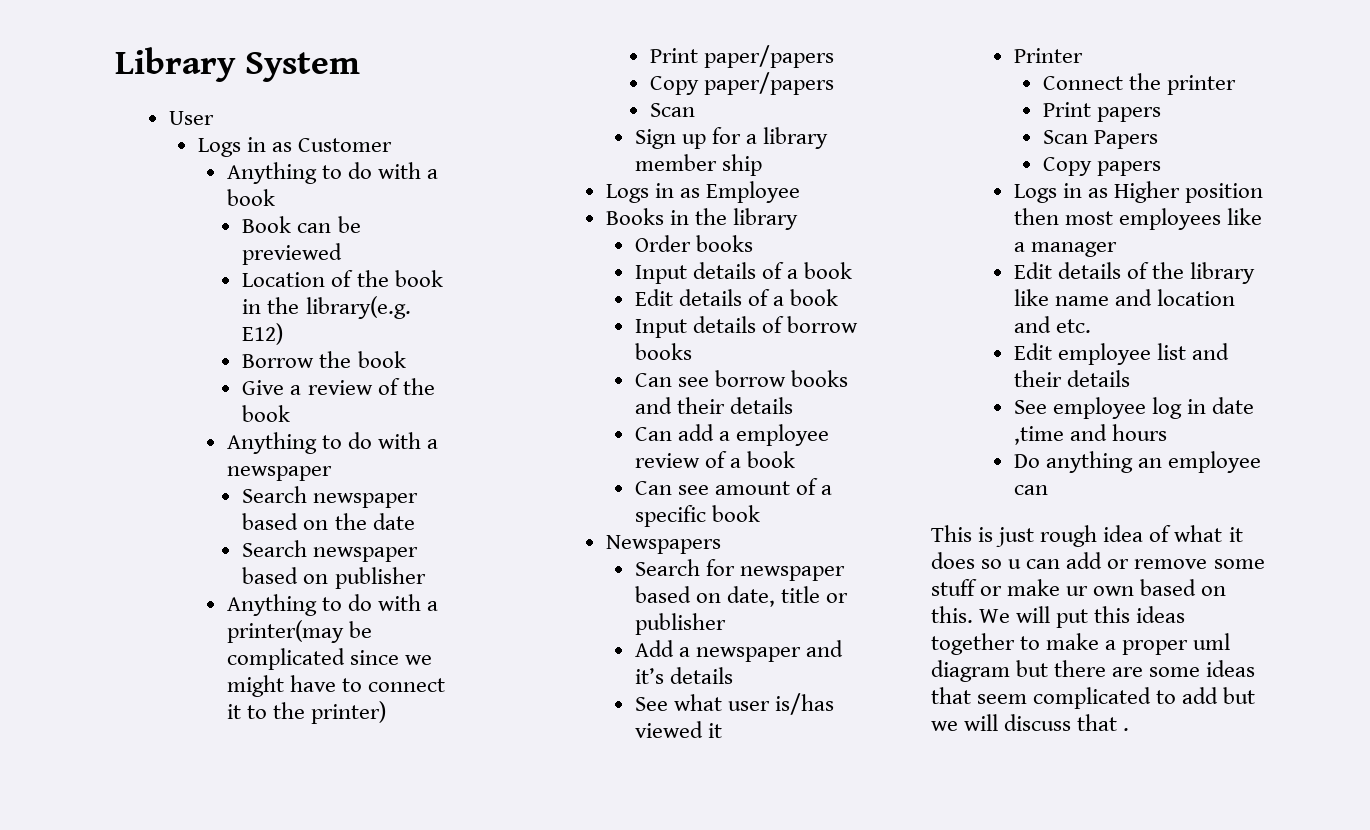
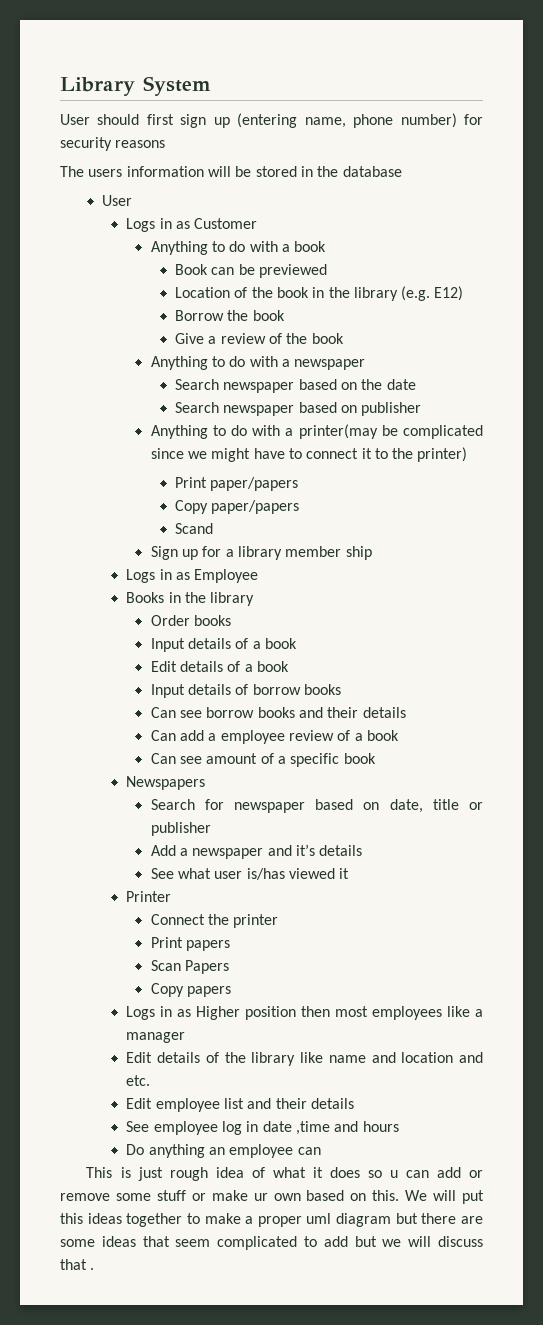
+ User should first sign up (entering name, phone number) for security reasons
+ The users information will be stored in the database
- Location of the book in the library(e.g. E12)
+ Location of the book in the library (e.g. E12)
  Copy paper/papers
- Scan
+ Scand

